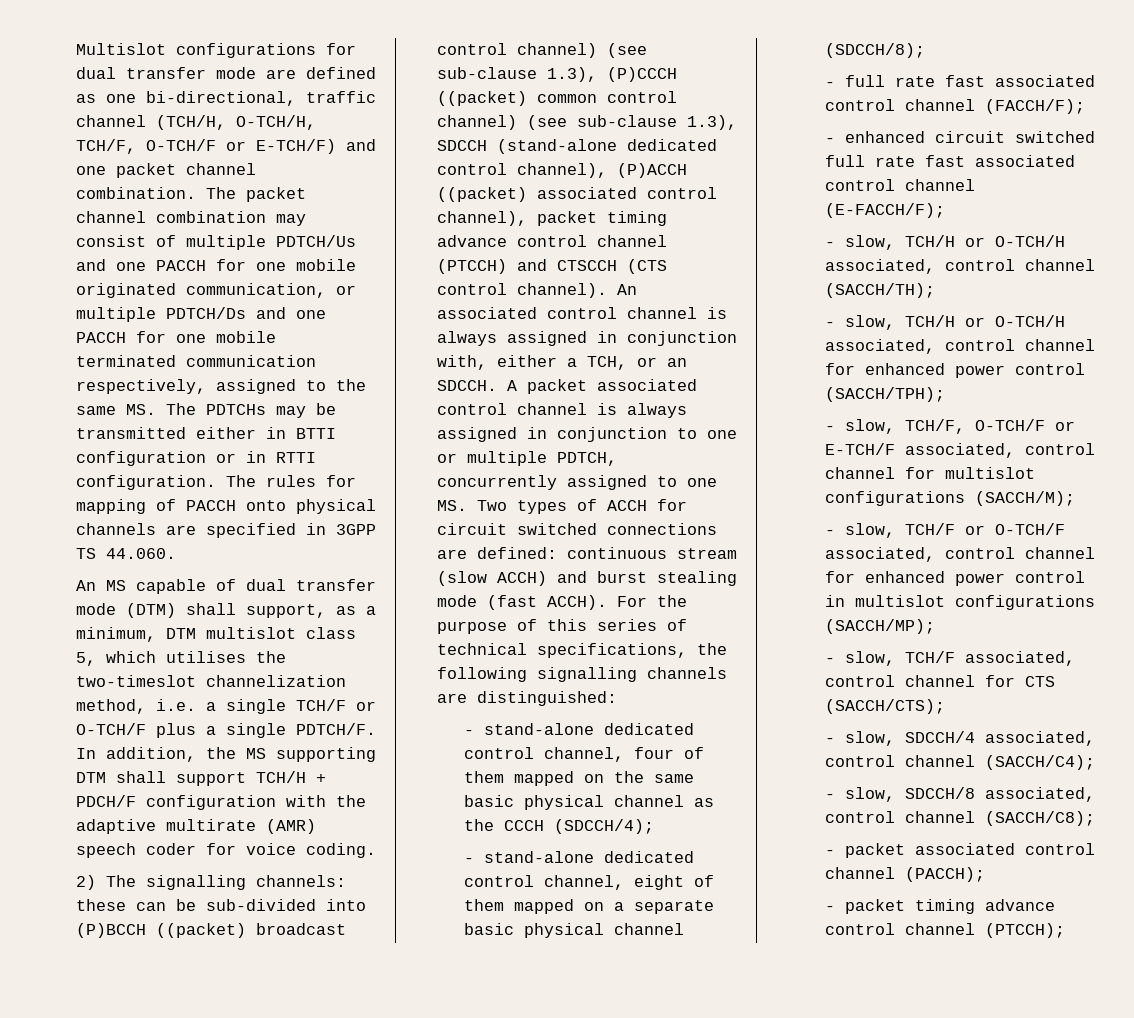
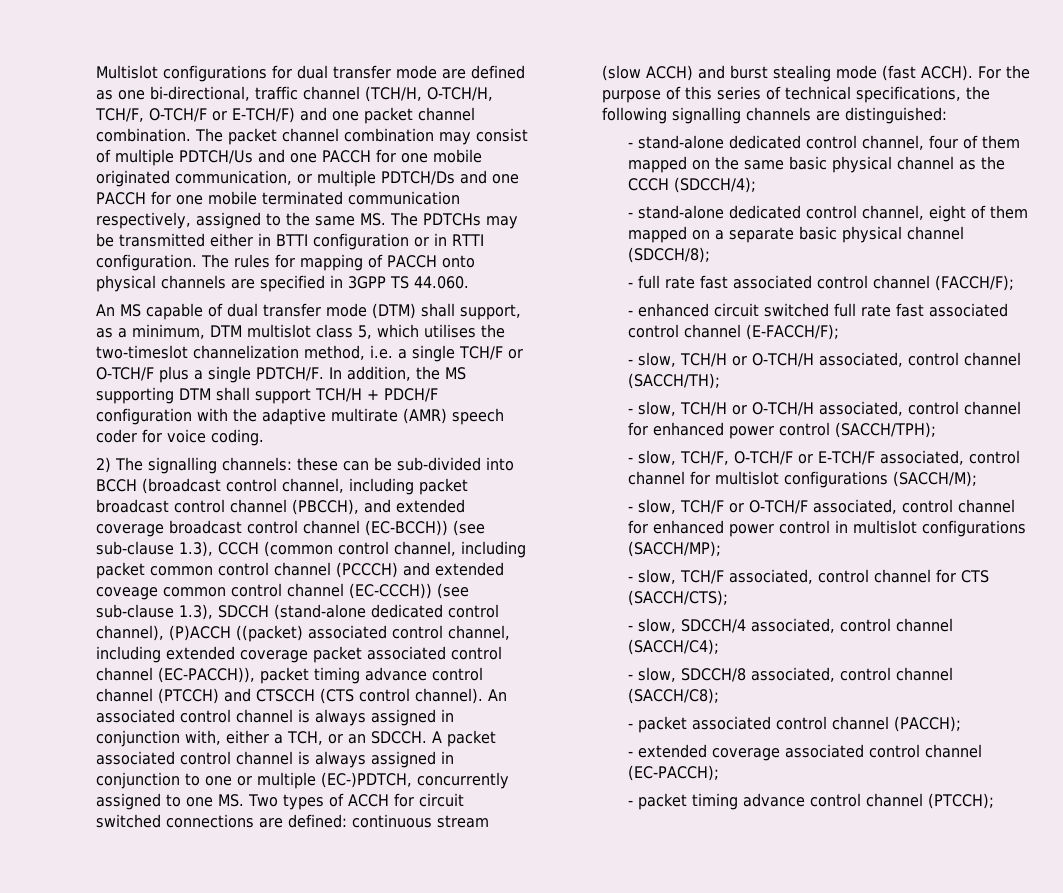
- 2) The signalling channels: these can be sub-divided into (P)BCCH ((packet) broadcast control channel) (see sub-clause 1.3), (P)CCCH ((packet) common control channel) (see sub-clause 1.3), SDCCH (stand-alone dedicated control channel), (P)ACCH ((packet) associated control channel), packet timing advance control channel (PTCCH) and CTSCCH (CTS control channel).
+ 2) The signalling channels: these can be sub-divided into BCCH (broadcast control channel, including packet broadcast control channel (PBCCH), and extended coverage broadcast control channel (EC-BCCH)) (see sub-clause 1.3), CCCH (common control channel, including packet common control channel (PCCCH) and extended coveage common control channel (EC-CCCH)) (see sub-clause 1.3), SDCCH (stand-alone dedicated control channel), (P)ACCH ((packet) associated control channel, including extended coverage packet associated control channel (EC-PACCH)), packet timing advance control channel (PTCCH) and CTSCCH (CTS control channel).
- A packet associated control channel is always assigned in conjunction to one or multiple PDTCH, concurrently assigned to one MS. Two types of ACCH for circuit switched connections are defined: continuous stream (slow ACCH) and burst stealing mode (fast ACCH).
+ A packet associated control channel is always assigned in conjunction to one or multiple (EC-)PDTCH, concurrently assigned to one MS. Two types of ACCH for circuit switched connections are defined: continuous stream (slow ACCH) and burst stealing mode (fast ACCH).
+ - extended coverage associated control channel (EC-PACCH);

